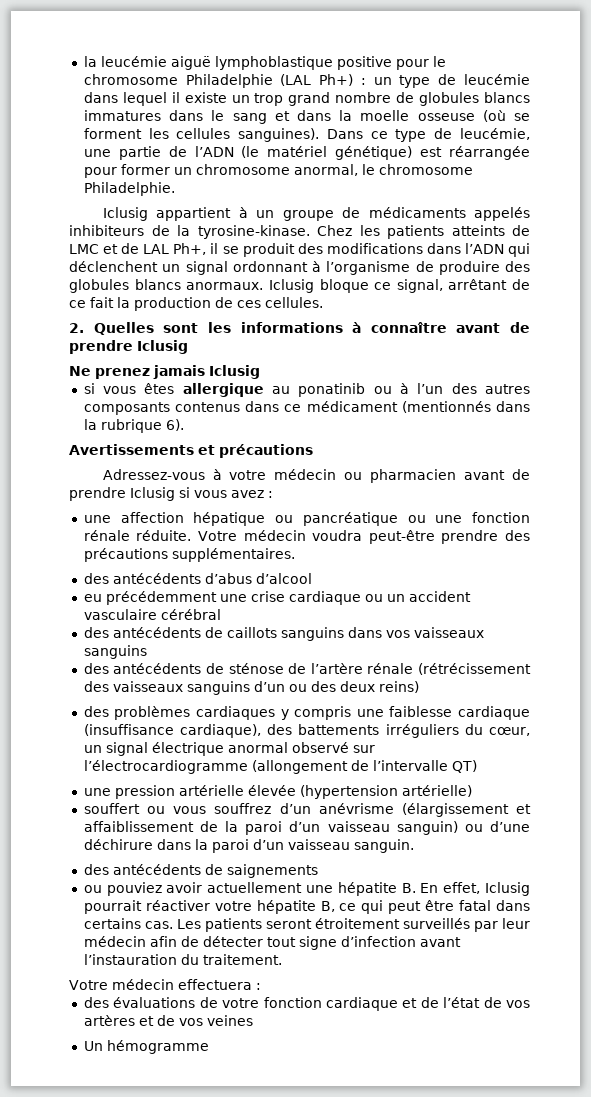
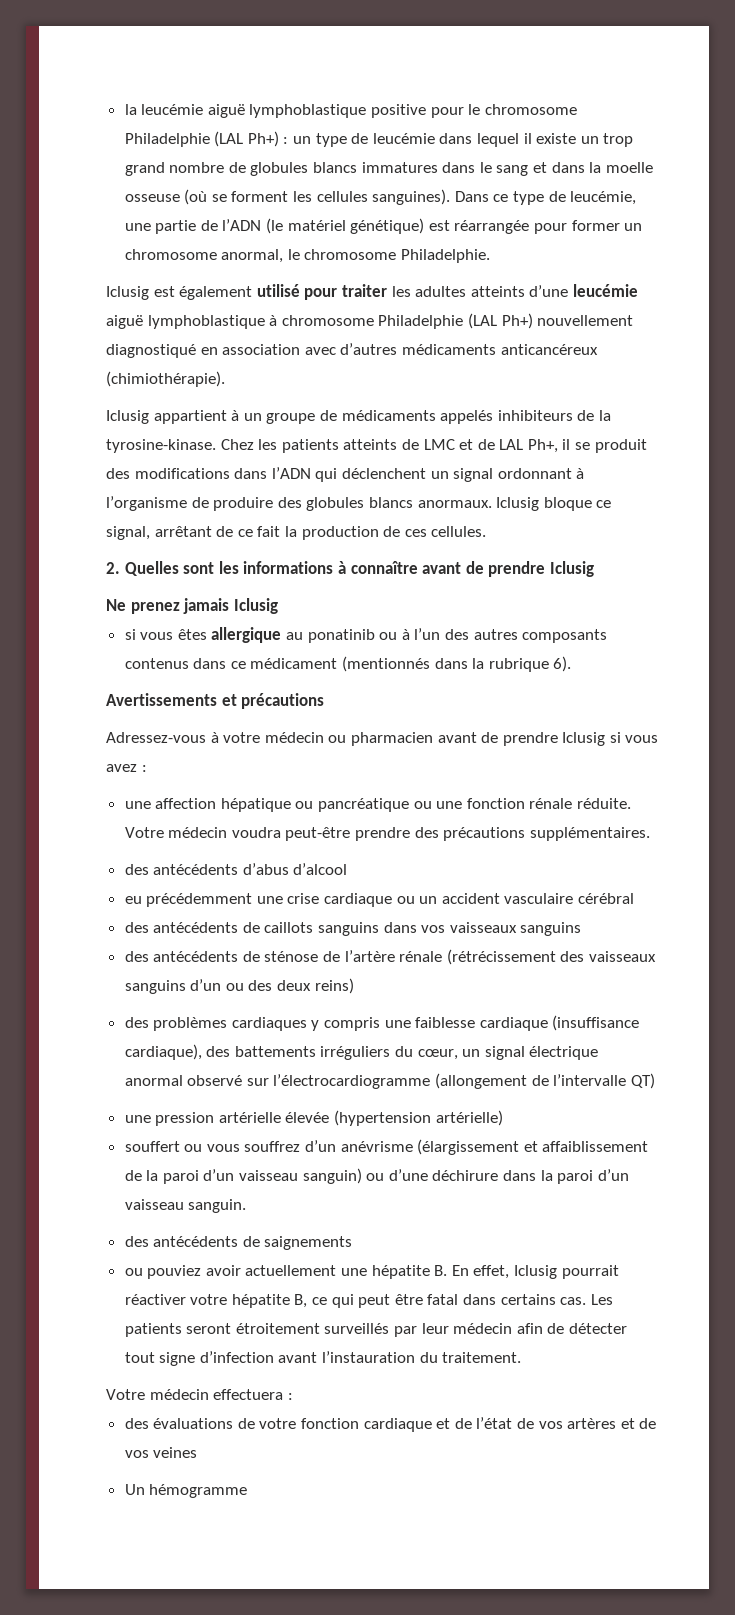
+ Iclusig est également utilisé pour traiter les adultes atteints d’une leucémie aiguë lymphoblastique à chromosome Philadelphie (LAL Ph+) nouvellement diagnostiqué en association avec d’autres médicaments anticancéreux (chimiothérapie).

